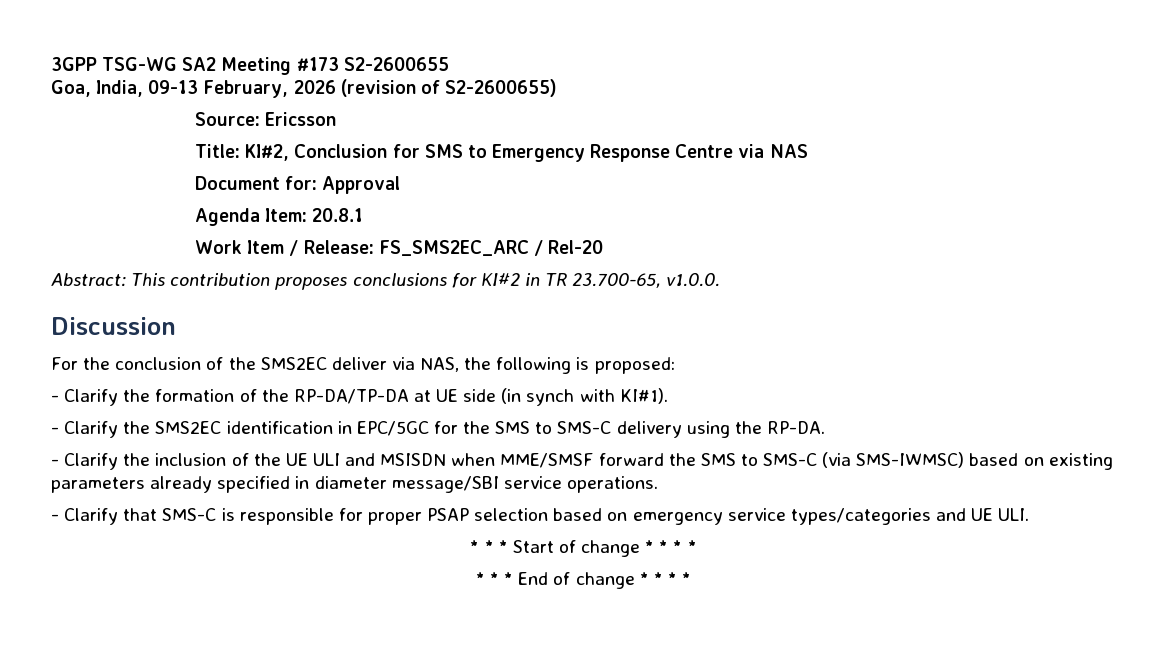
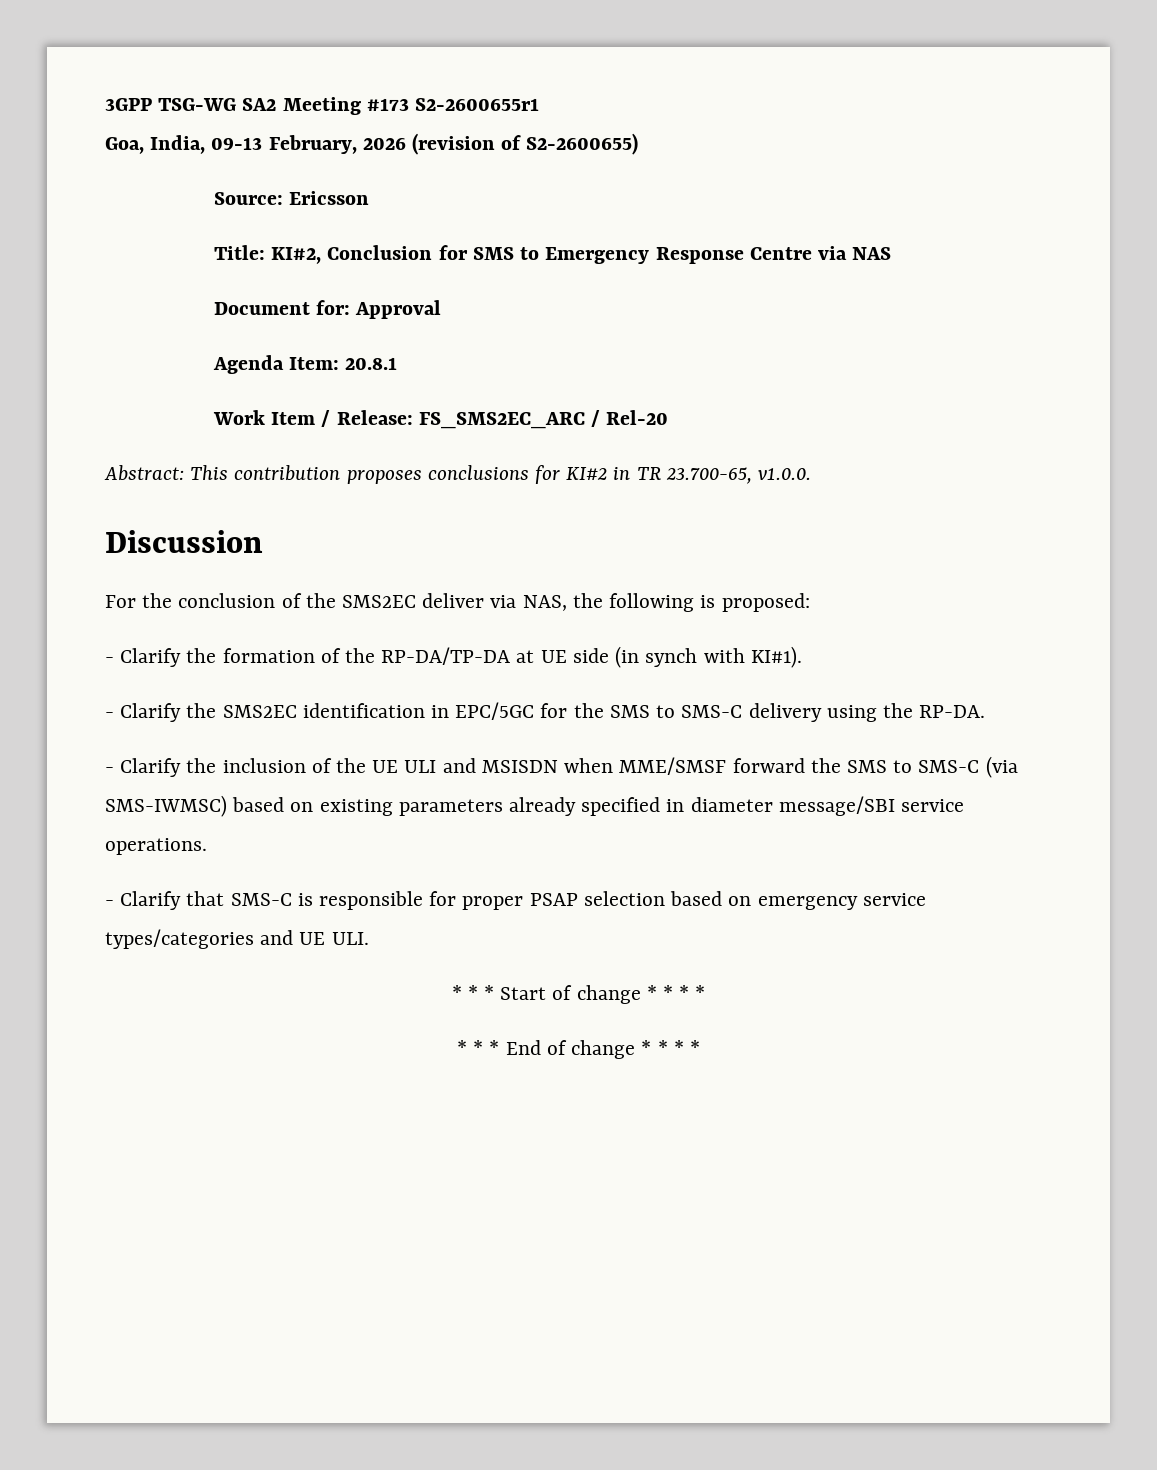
- 3GPP TSG-WG SA2 Meeting #173 S2-2600655
+ 3GPP TSG-WG SA2 Meeting #173 S2-2600655r1

